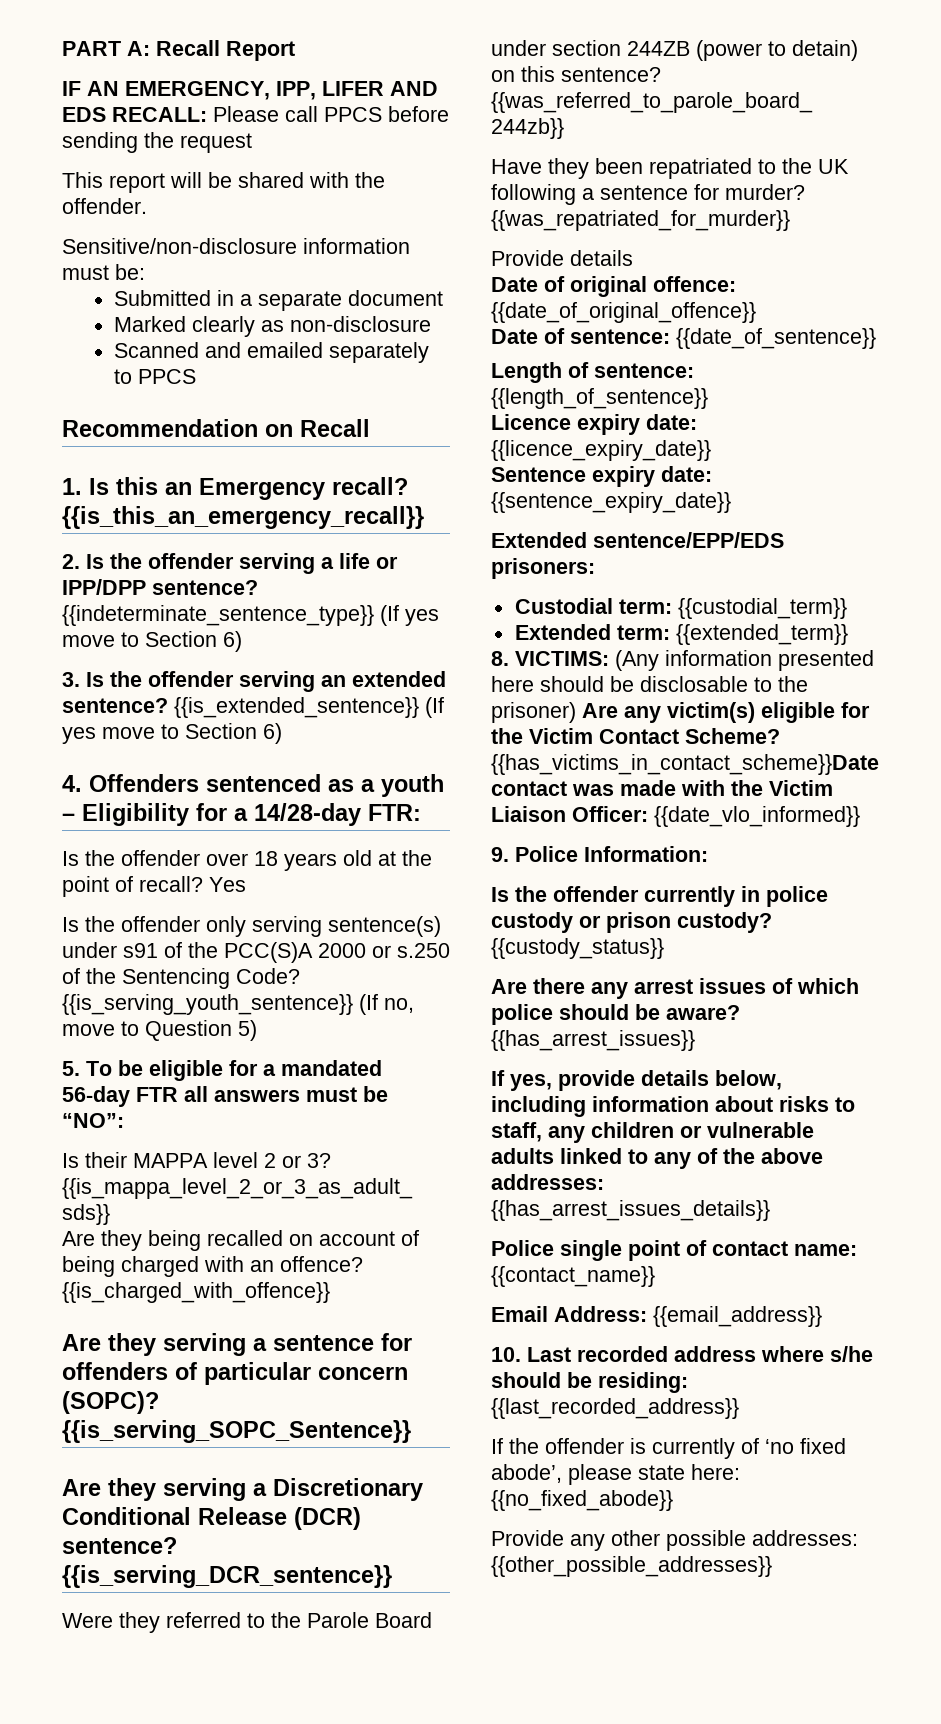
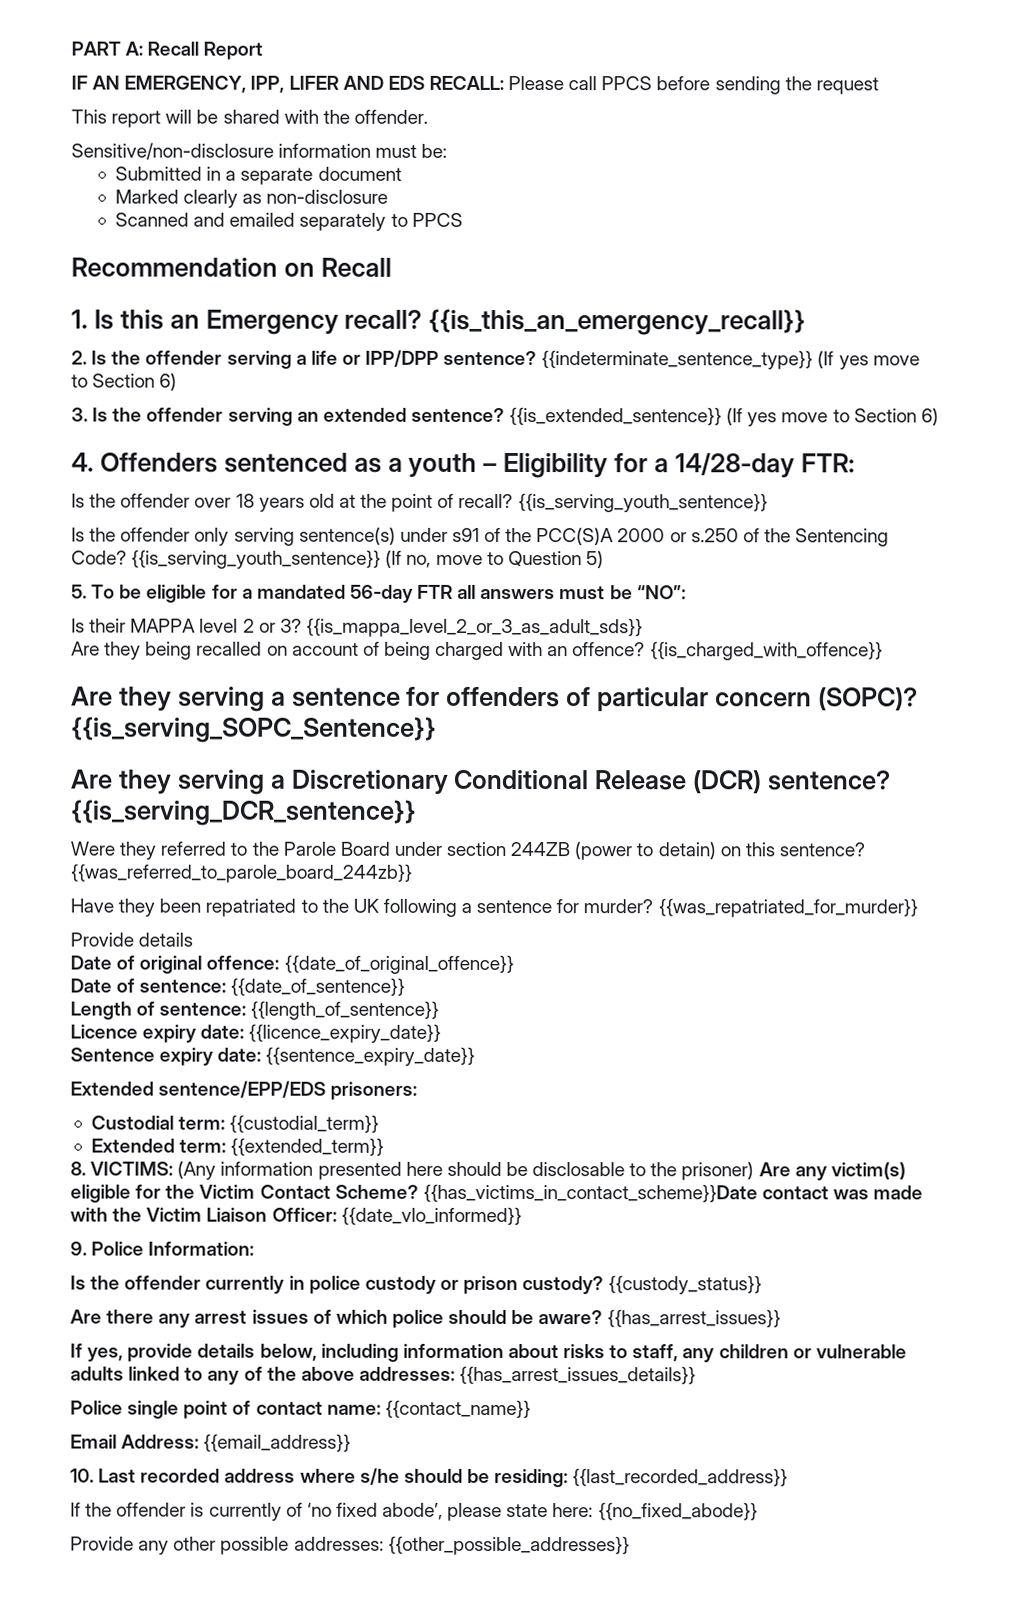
- Is the offender over 18 years old at the point of recall? Yes
+ Is the offender over 18 years old at the point of recall? {{is_serving_youth_sentence}}

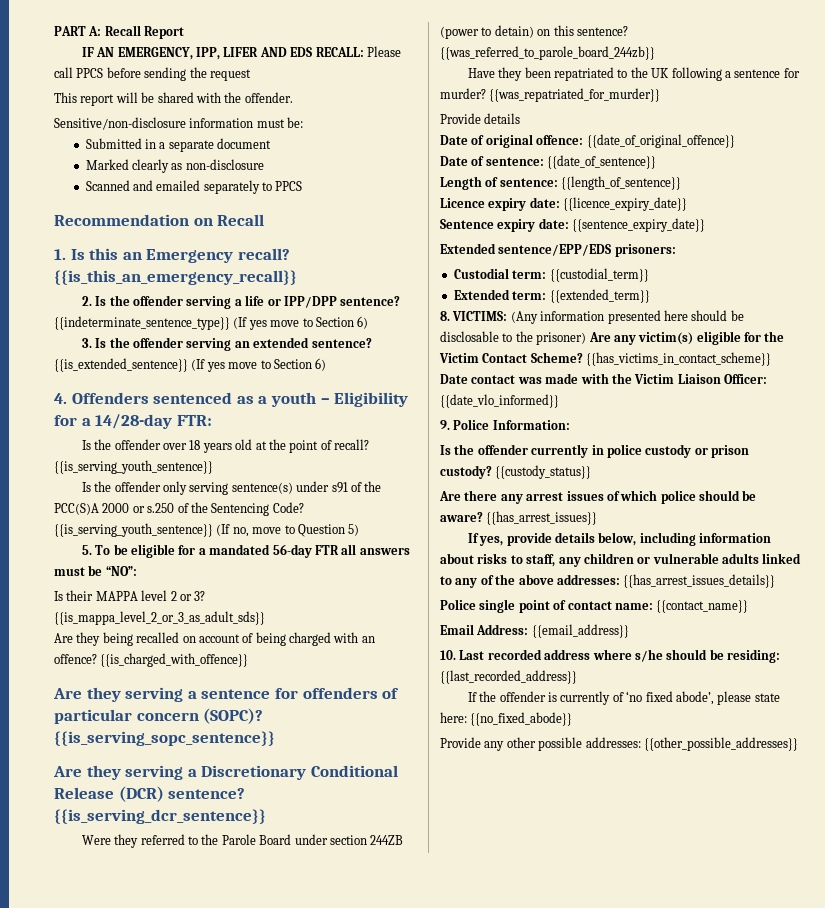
- {{is_serving_SOPC_Sentence}}
+ {{is_serving_sopc_sentence}}
- {{is_serving_DCR_sentence}}
+ {{is_serving_dcr_sentence}}
- {{has_victims_in_contact_scheme}}Date contact was made with the Victim Liaison Officer: {{date_vlo_informed}}
+ {{has_victims_in_contact_scheme}} Date contact was made with the Victim Liaison Officer: {{date_vlo_informed}}

